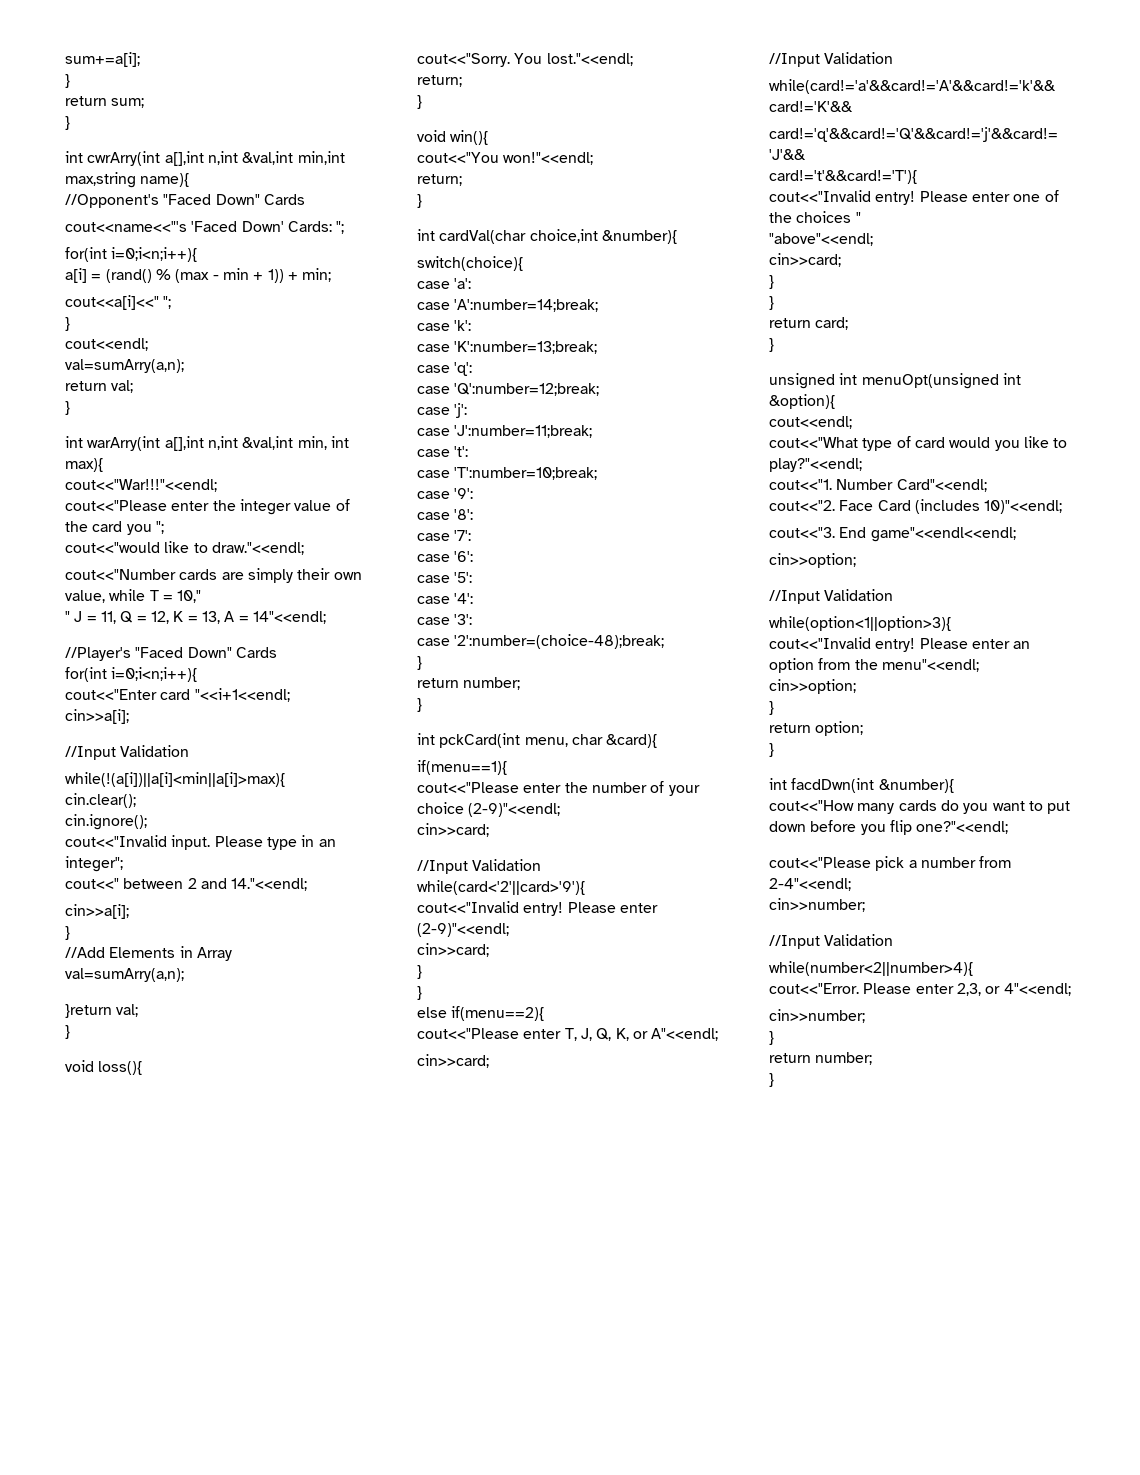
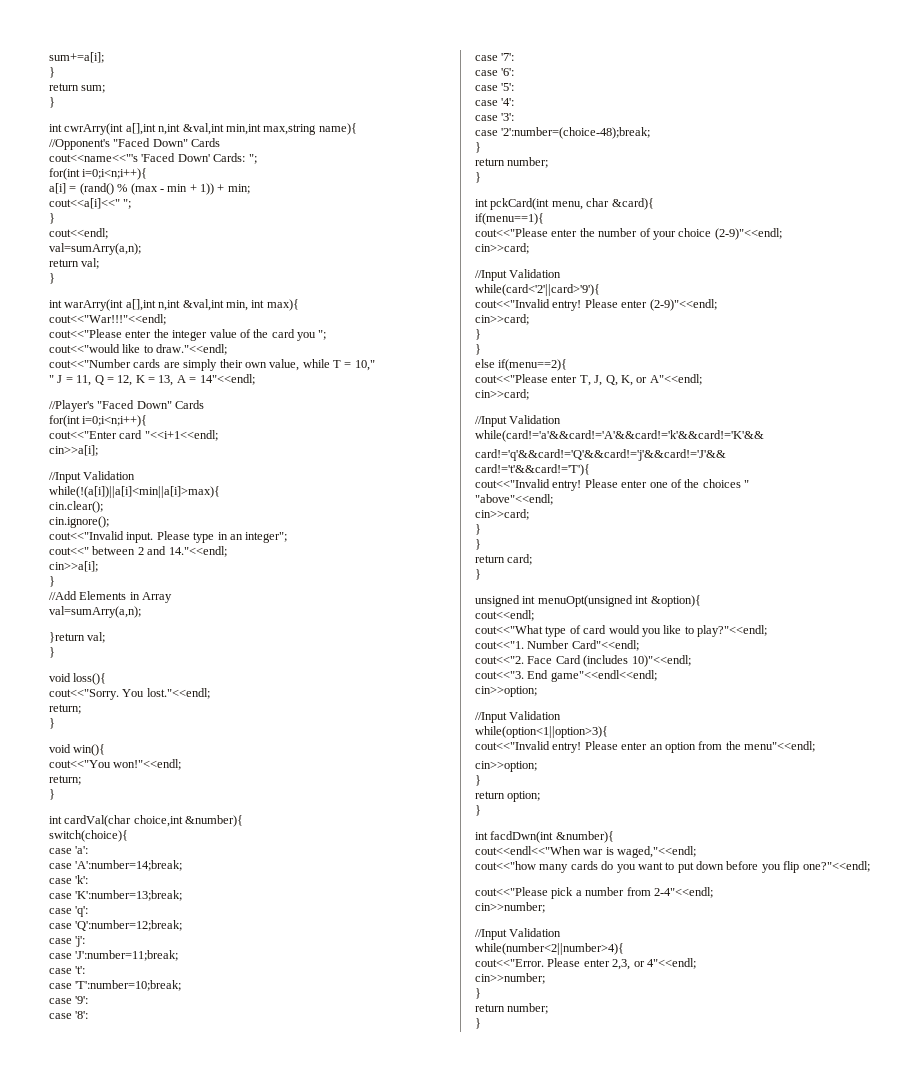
- cout<<"How many cards do you want to put down before you flip one?"<<endl;
+ cout<<endl<<"When war is waged,"<<endl;
+ cout<<"how many cards do you want to put down before you flip one?"<<endl;

